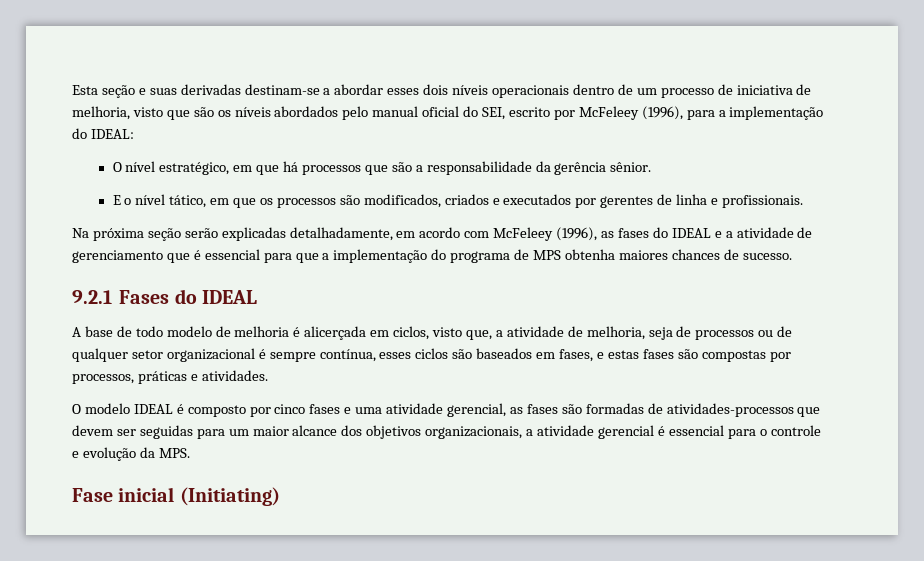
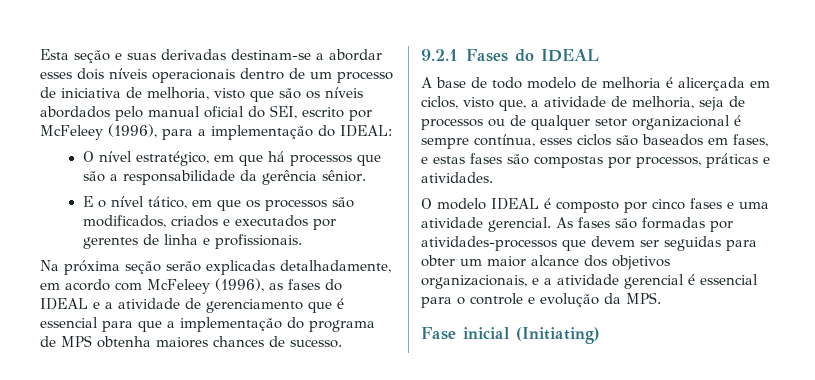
- O modelo IDEAL é composto por cinco fases e uma atividade gerencial, as fases são formadas de atividades-processos que devem ser seguidas para um maior alcance dos objetivos organizacionais, a atividade gerencial é essencial para o controle e evolução da MPS.
+ O modelo IDEAL é composto por cinco fases e uma atividade gerencial. As fases são formadas por atividades-processos que devem ser seguidas para obter um maior alcance dos objetivos organizacionais, e a atividade gerencial é essencial para o controle e evolução da MPS.

